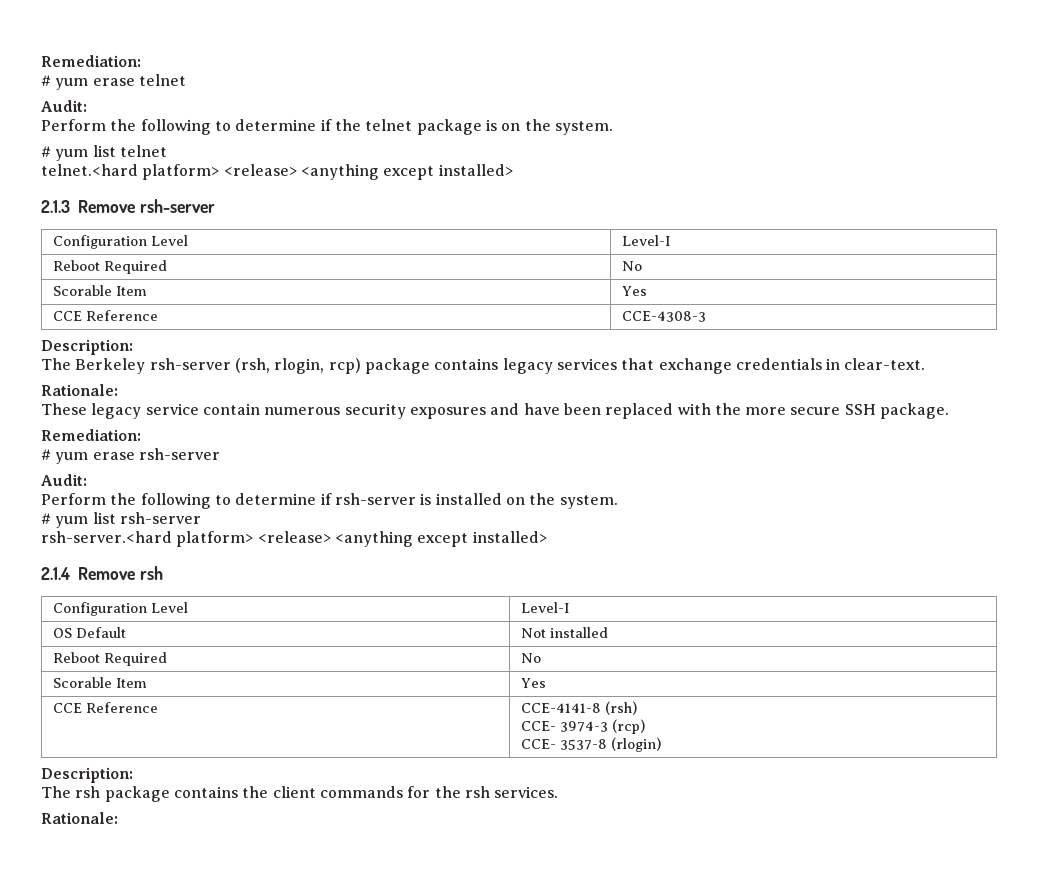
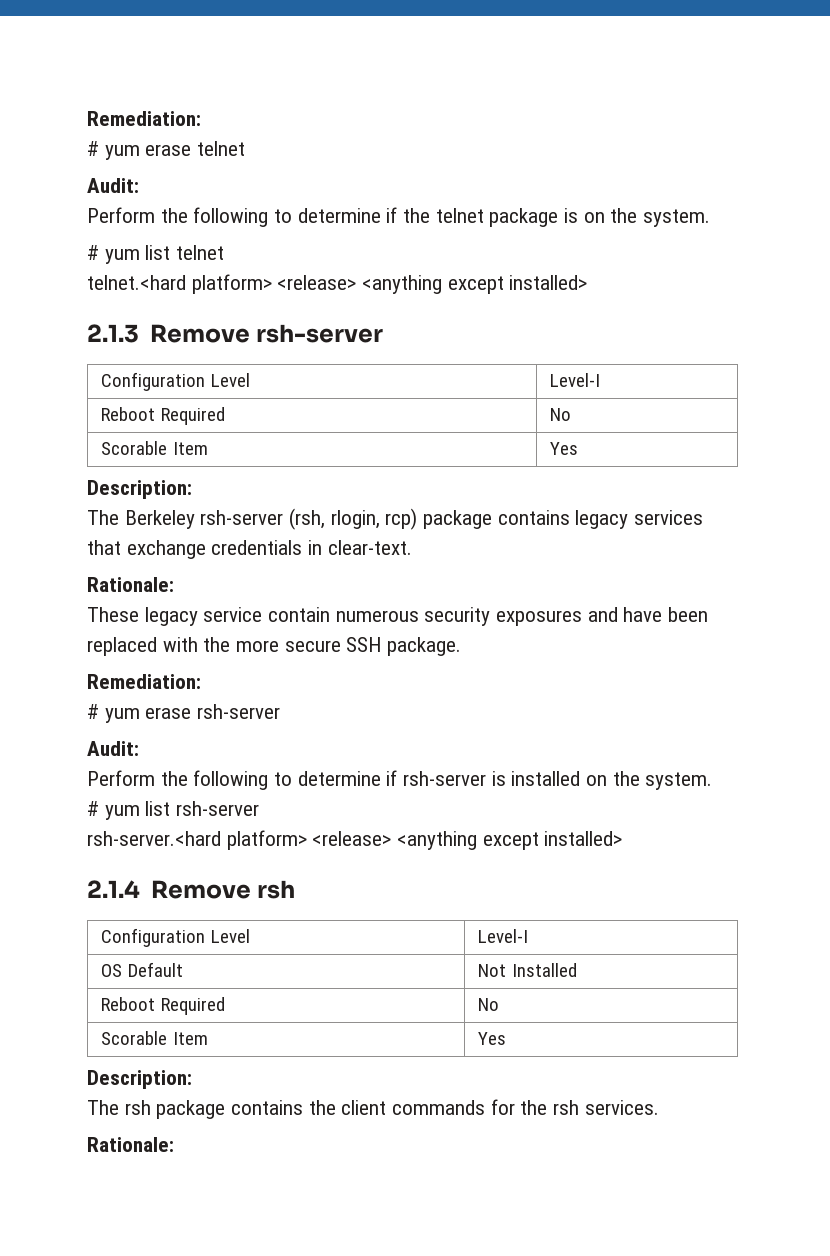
- CCE Reference | CCE-4308-3
- OS Default | Not installed
+ OS Default | Not Installed
  Reboot Required | No
  Scorable Item | Yes
- CCE Reference | CCE-4141-8 (rsh)
- CCE- 3974-3 (rcp)
- CCE- 3537-8 (rlogin)

